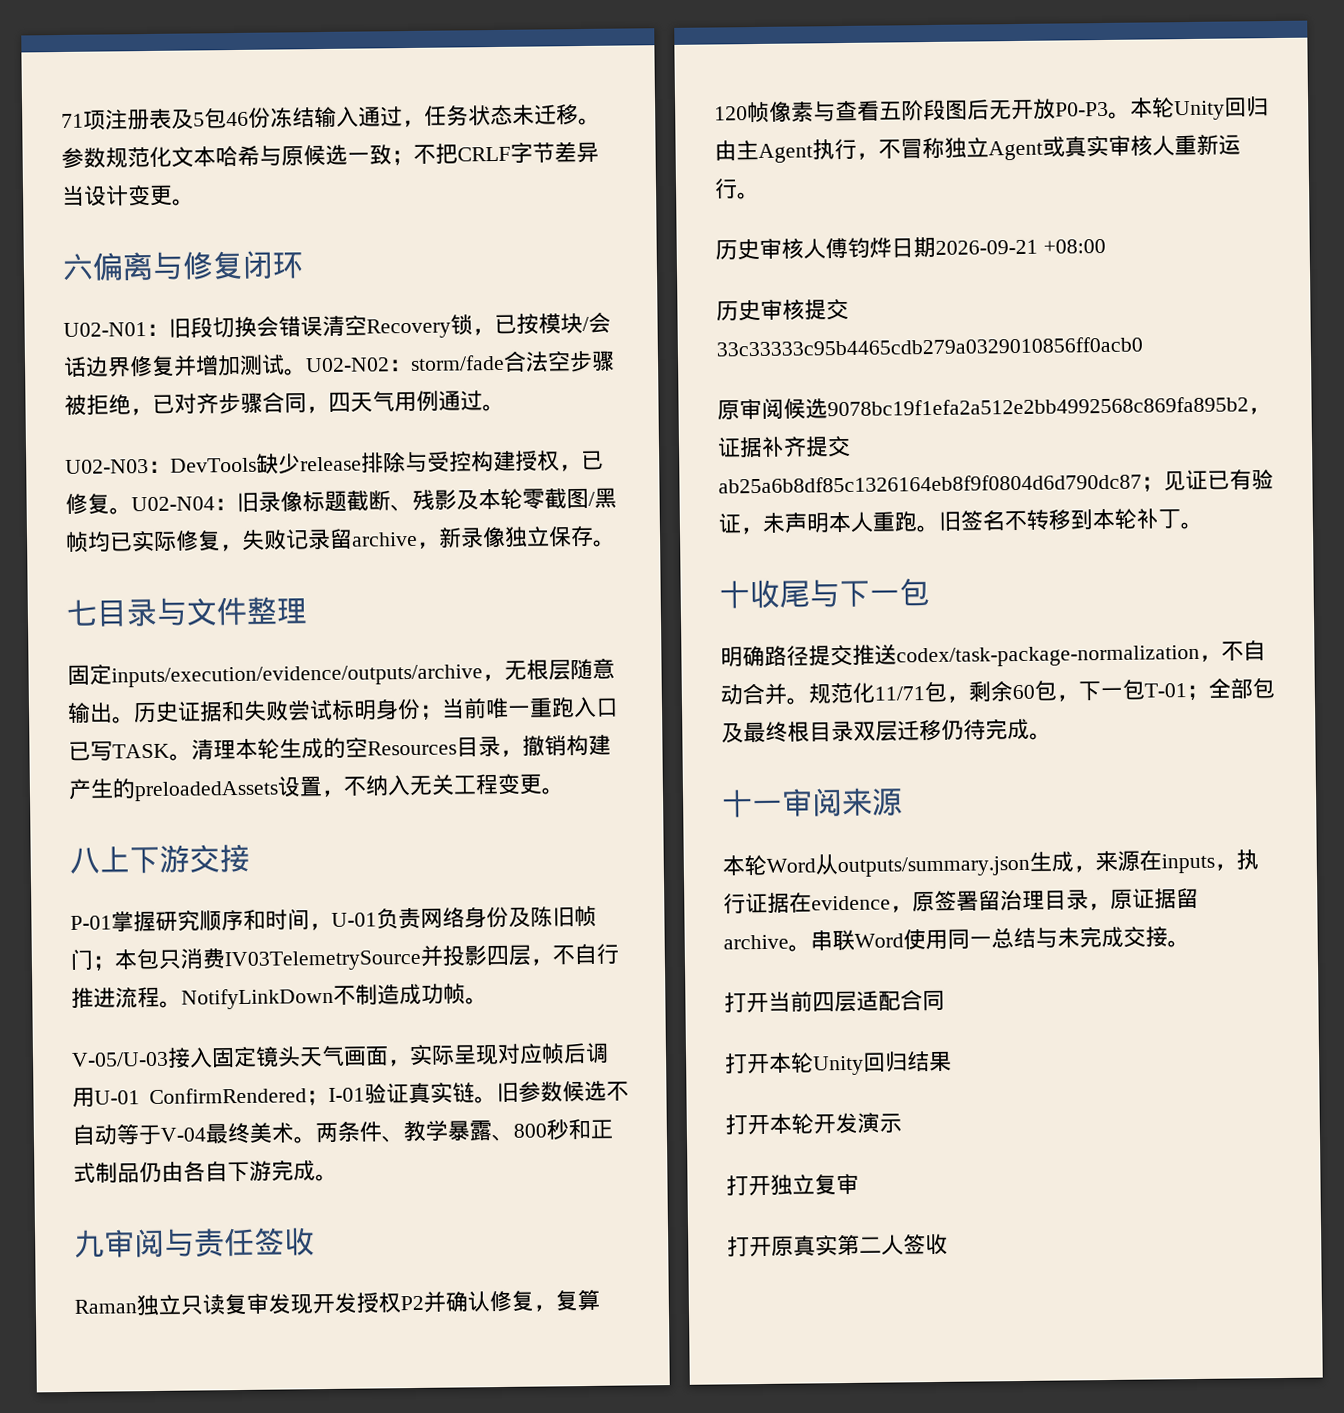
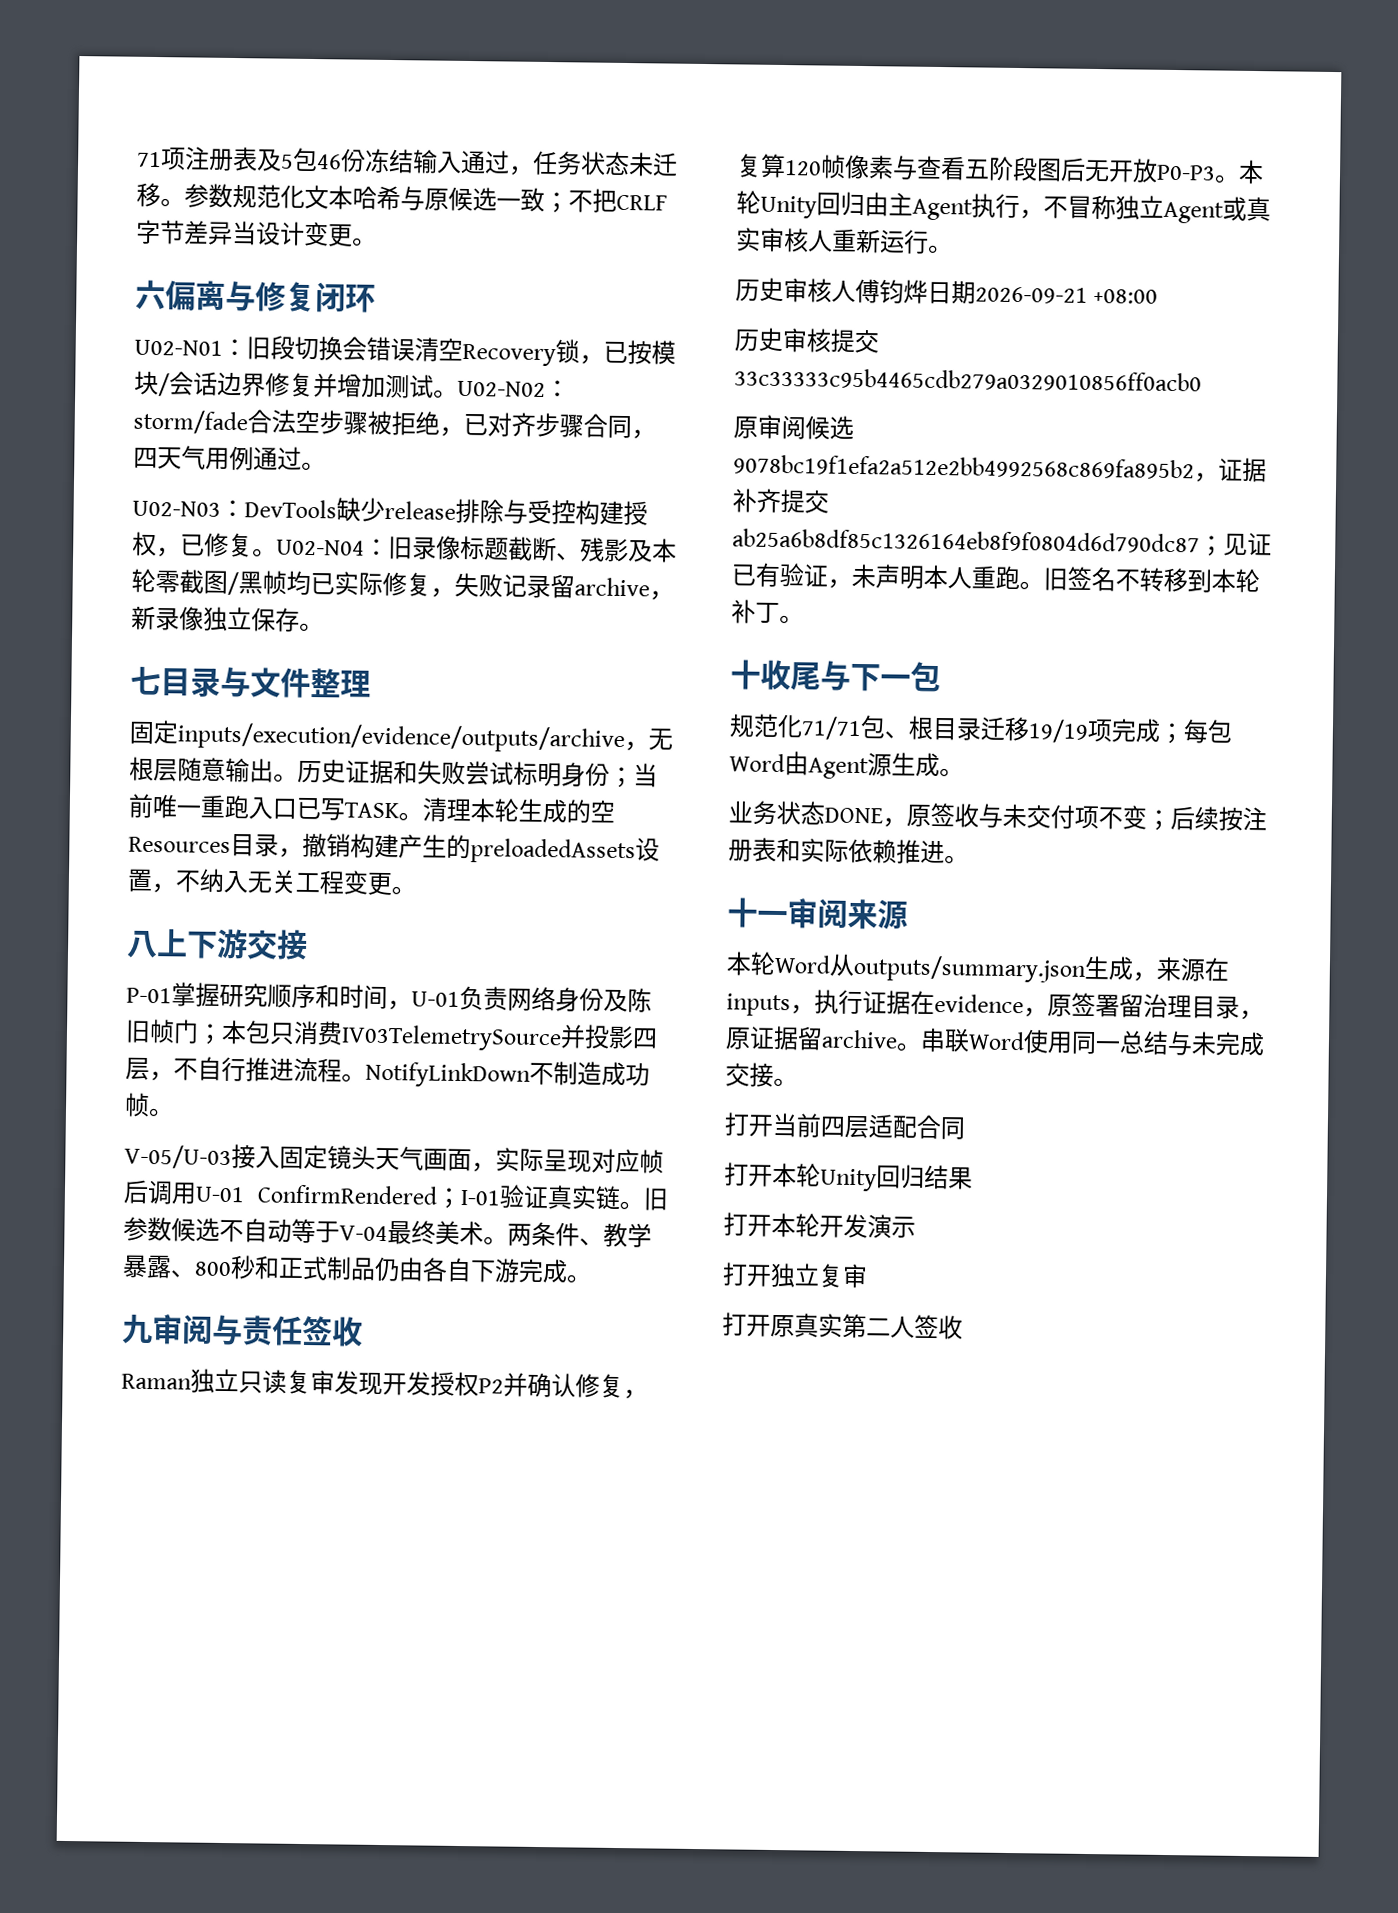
- 明确路径提交推送codex/task-package-normalization，不自动合并。规范化11/71包，剩余60包，下一包T-01；全部包及最终根目录双层迁移仍待完成。
+ 规范化71/71包、根目录迁移19/19项完成；每包Word由Agent源生成。
+ 业务状态DONE，原签收与未交付项不变；后续按注册表和实际依赖推进。

